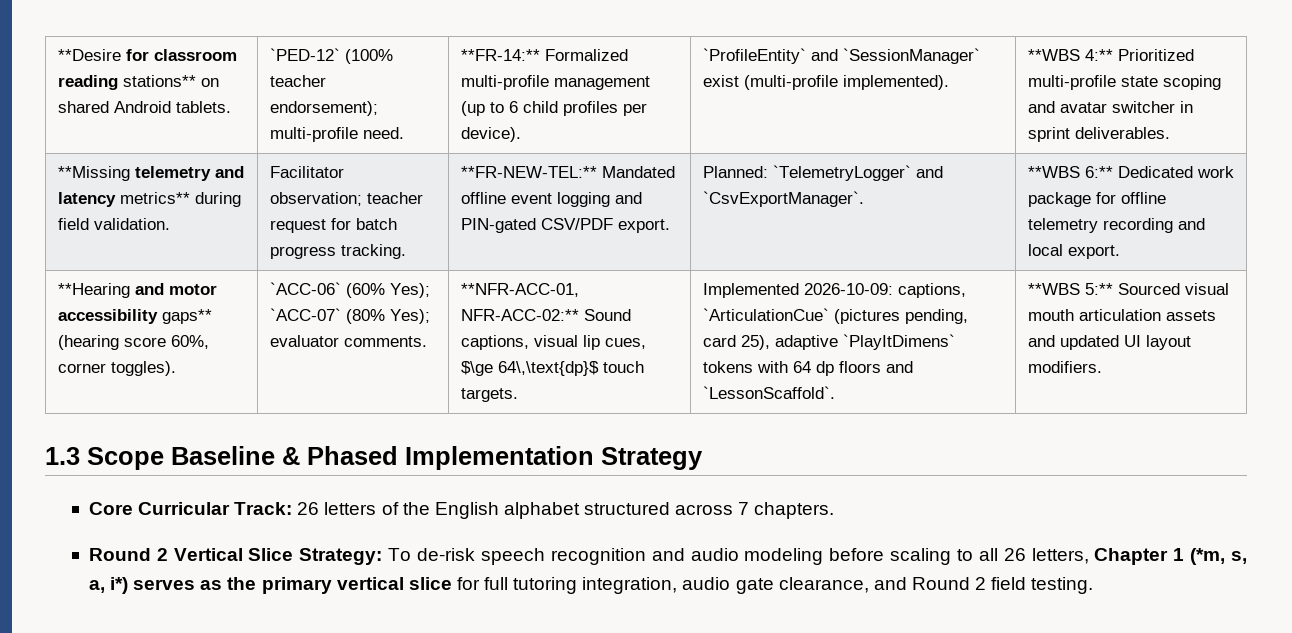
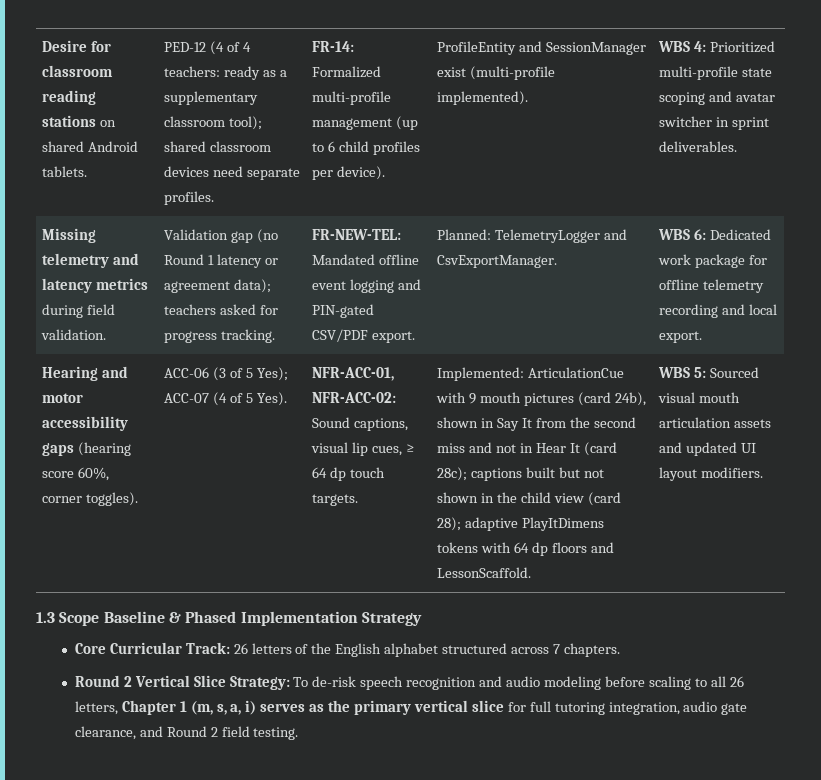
- **Desire for classroom reading stations** on shared Android tablets.
+ Desire for classroom reading stations on shared Android tablets.
- `PED-12` (100% teacher endorsement); multi-profile need. | **FR-14:** Formalized multi-profile management (up to 6 child profiles per device).
+ PED-12 (4 of 4 teachers: ready as a supplementary classroom tool); shared classroom devices need separate profiles. | FR-14: Formalized multi-profile management (up to 6 child profiles per device).
- `ProfileEntity` and `SessionManager` exist (multi-profile implemented).
+ ProfileEntity and SessionManager exist (multi-profile implemented).
- **WBS 4:** Prioritized multi-profile state scoping and avatar switcher in sprint deliverables.
+ WBS 4: Prioritized multi-profile state scoping and avatar switcher in sprint deliverables.
- **Missing telemetry and latency metrics** during field validation.
+ Missing telemetry and latency metrics during field validation.
- Facilitator observation; teacher request for batch progress tracking.
+ Validation gap (no Round 1 latency or agreement data); teachers asked for progress tracking.
- **FR-NEW-TEL:** Mandated offline event logging and PIN-gated CSV/PDF export.
+ FR-NEW-TEL: Mandated offline event logging and PIN-gated CSV/PDF export.
- Planned: `TelemetryLogger` and `CsvExportManager`. | **WBS 6:** Dedicated work package for offline telemetry recording and local export.
+ Planned: TelemetryLogger and CsvExportManager. | WBS 6: Dedicated work package for offline telemetry recording and local export.
- **Hearing and motor accessibility gaps** (hearing score 60%, corner toggles).
+ Hearing and motor accessibility gaps (hearing score 60%, corner toggles).
- `ACC-06` (60% Yes); `ACC-07` (80% Yes); evaluator comments. | **NFR-ACC-01, NFR-ACC-02:** Sound captions, visual lip cues, $\ge 64\,\text{dp}$ touch targets.
+ ACC-06 (3 of 5 Yes); ACC-07 (4 of 5 Yes). | NFR-ACC-01, NFR-ACC-02: Sound captions, visual lip cues, ≥ 64 dp touch targets.
- Implemented 2026-10-09: captions, `ArticulationCue` (pictures pending, card 25), adaptive `PlayItDimens` tokens with 64 dp floors and `LessonScaffold`. | **WBS 5:** Sourced visual mouth articulation assets and updated UI layout modifiers.
+ Implemented: ArticulationCue with 9 mouth pictures (card 24b), shown in Say It from the second miss and not in Hear It (card 28c); captions built but not shown in the child view (card 28); adaptive PlayItDimens tokens with 64 dp floors and LessonScaffold. | WBS 5: Sourced visual mouth articulation assets and updated UI layout modifiers.
- Round 2 Vertical Slice Strategy: To de-risk speech recognition and audio modeling before scaling to all 26 letters, Chapter 1 (*m, s, a, i*) serves as the primary vertical slice for full tutoring integration, audio gate clearance, and Round 2 field testing.
+ Round 2 Vertical Slice Strategy: To de-risk speech recognition and audio modeling before scaling to all 26 letters, Chapter 1 (m, s, a, i) serves as the primary vertical slice for full tutoring integration, audio gate clearance, and Round 2 field testing.

